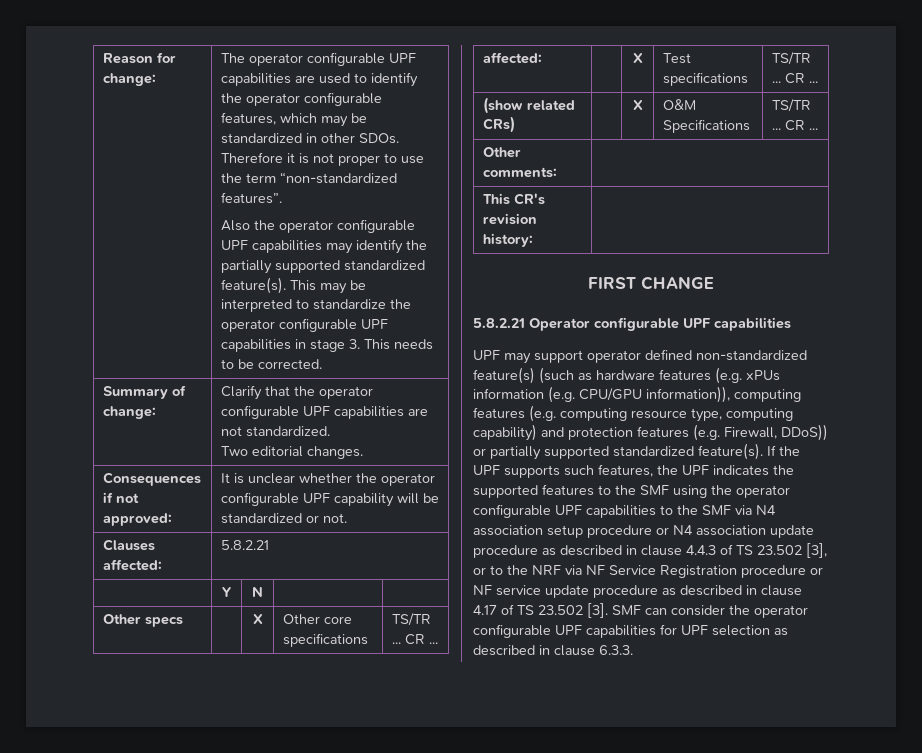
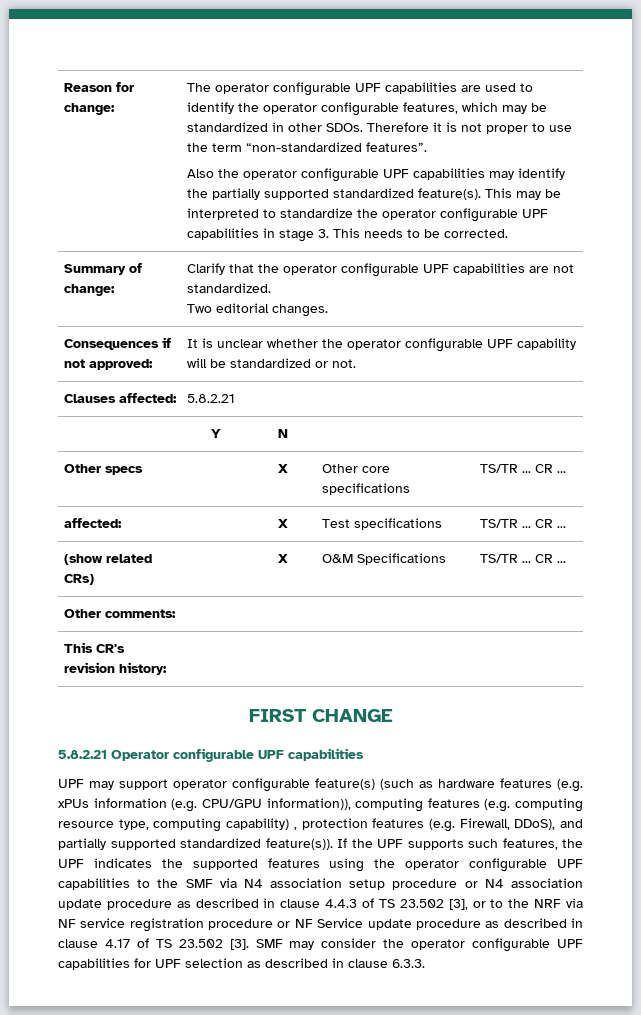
- UPF may support operator defined non-standardized feature(s) (such as hardware features (e.g. xPUs information (e.g. CPU/GPU information)), computing features (e.g. computing resource type, computing capability) and protection features (e.g. Firewall, DDoS)) or partially supported standardized feature(s).
+ UPF may support operator configurable feature(s) (such as hardware features (e.g. xPUs information (e.g. CPU/GPU information)), computing features (e.g. computing resource type, computing capability) , protection features (e.g. Firewall, DDoS), and partially supported standardized feature(s)).
- If the UPF supports such features, the UPF indicates the supported features to the SMF using the operator configurable UPF capabilities to the SMF via N4 association setup procedure or N4 association update procedure as described in clause 4.4.3 of TS 23.502 [3], or to the NRF via NF Service Registration procedure or NF service update procedure as described in clause 4.17 of TS 23.502 [3].
+ If the UPF supports such features, the UPF indicates the supported features using the operator configurable UPF capabilities to the SMF via N4 association setup procedure or N4 association update procedure as described in clause 4.4.3 of TS 23.502 [3], or to the NRF via NF service registration procedure or NF Service update procedure as described in clause 4.17 of TS 23.502 [3].
- SMF can consider the operator configurable UPF capabilities for UPF selection as described in clause 6.3.3.
+ SMF may consider the operator configurable UPF capabilities for UPF selection as described in clause 6.3.3.

